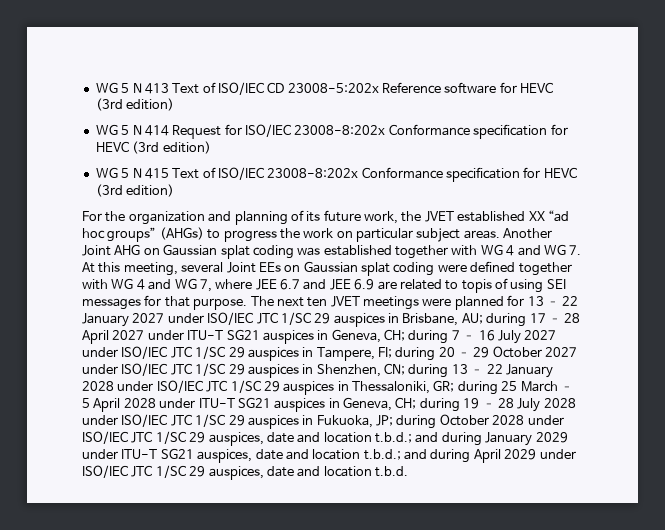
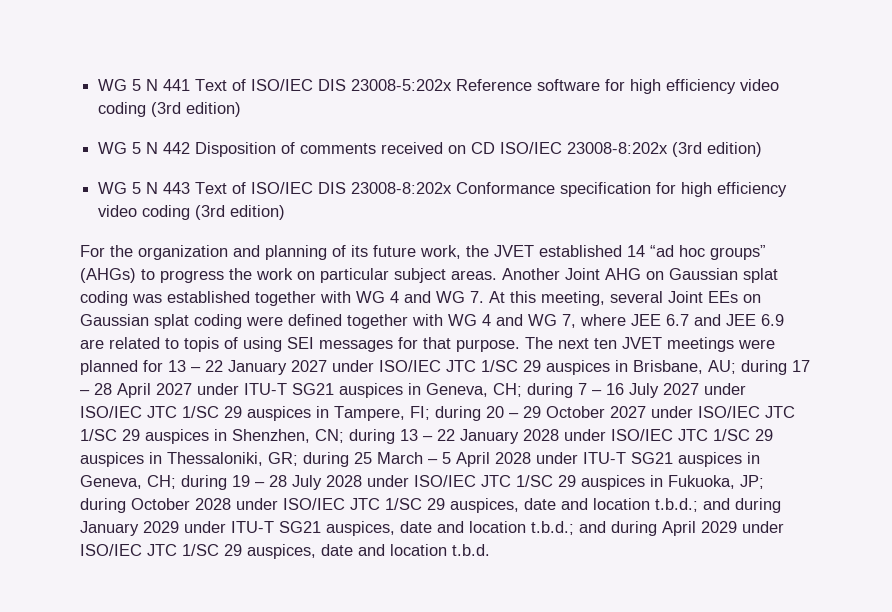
- WG 5 N 413 Text of ISO/IEC CD 23008-5:202x Reference software for HEVC (3rd edition)
- WG 5 N 414 Request for ISO/IEC 23008-8:202x Conformance specification for HEVC (3rd edition)
- WG 5 N 415 Text of ISO/IEC 23008-8:202x Conformance specification for HEVC (3rd edition)
+ WG 5 N 441 Text of ISO/IEC DIS 23008-5:202x Reference software for high efficiency video coding (3rd edition)
+ WG 5 N 442 Disposition of comments received on CD ISO/IEC 23008-8:202x (3rd edition)
+ WG 5 N 443 Text of ISO/IEC DIS 23008-8:202x Conformance specification for high efficiency video coding (3rd edition)
- For the organization and planning of its future work, the JVET established XX “ad hoc groups” (AHGs) to progress the work on particular subject areas.
+ For the organization and planning of its future work, the JVET established 14 “ad hoc groups” (AHGs) to progress the work on particular subject areas.

